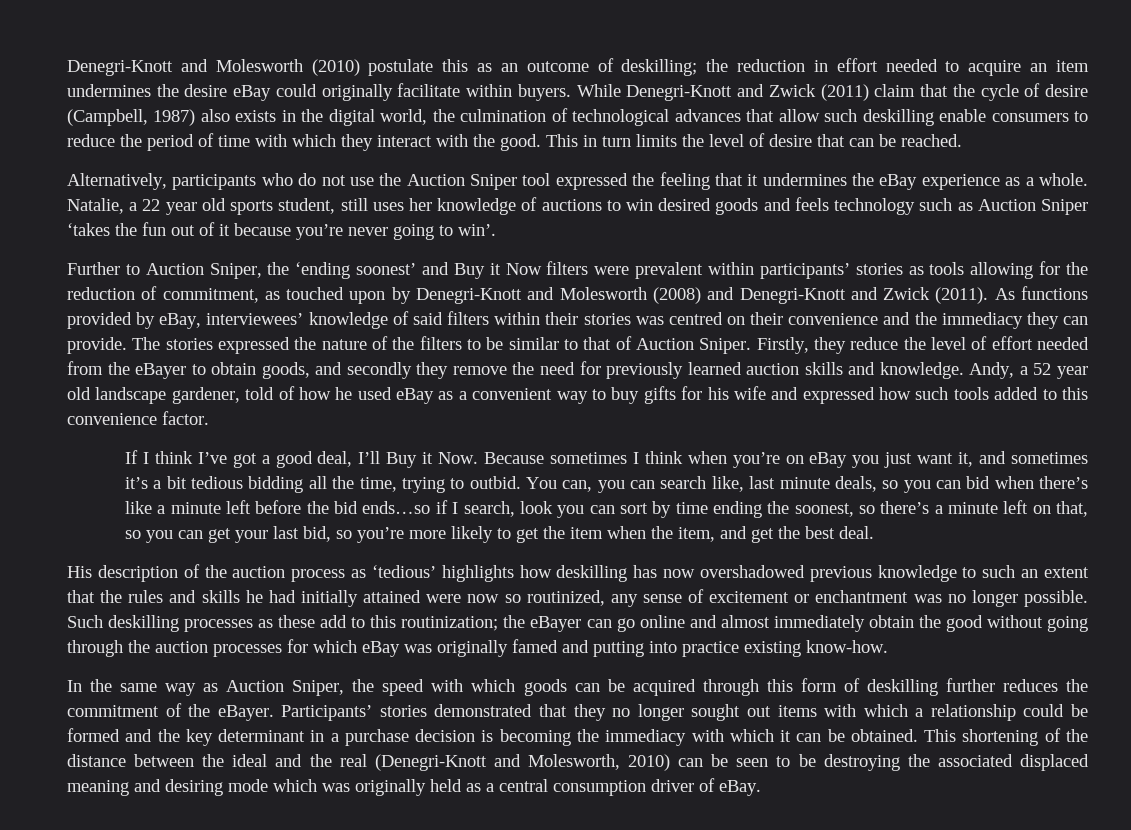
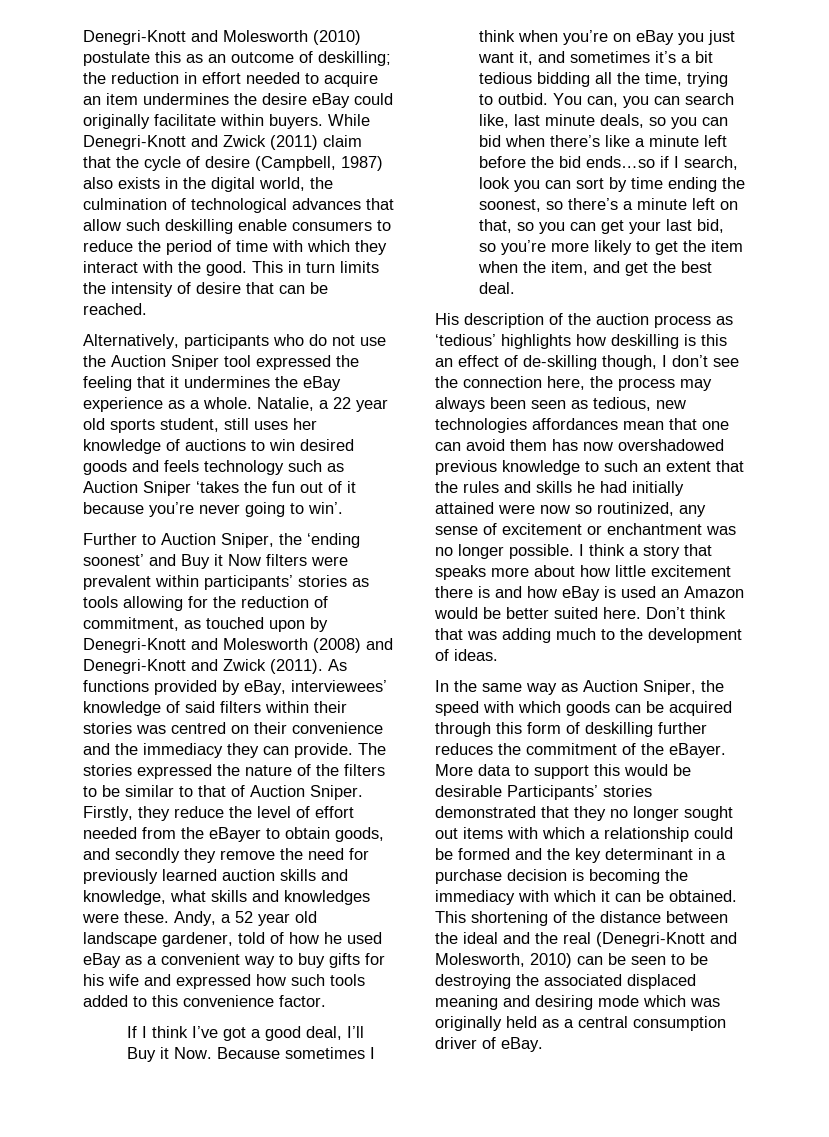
- This in turn limits the level of desire that can be reached.
+ This in turn limits the intensity of desire that can be reached.
- Firstly, they reduce the level of effort needed from the eBayer to obtain goods, and secondly they remove the need for previously learned auction skills and knowledge.
+ Firstly, they reduce the level of effort needed from the eBayer to obtain goods, and secondly they remove the need for previously learned auction skills and knowledge, what skills and knowledges were these.
- His description of the auction process as ‘tedious’ highlights how deskilling has now overshadowed previous knowledge to such an extent that the rules and skills he had initially attained were now so routinized, any sense of excitement or enchantment was no longer possible.
+ His description of the auction process as ‘tedious’ highlights how deskilling is this an effect of de-skilling though, I don’t see the connection here, the process may always been seen as tedious, new technologies affordances mean that one can avoid them has now overshadowed previous knowledge to such an extent that the rules and skills he had initially attained were now so routinized, any sense of excitement or enchantment was no longer possible.
- Such deskilling processes as these add to this routinization; the eBayer can go online and almost immediately obtain the good without going through the auction processes for which eBay was originally famed and putting into practice existing know-how.
+ I think a story that speaks more about how little excitement there is and how eBay is used an Amazon would be better suited here. Don’t think that was adding much to the development of ideas.
- Participants’ stories demonstrated that they no longer sought out items with which a relationship could be formed and the key determinant in a purchase decision is becoming the immediacy with which it can be obtained.
+ More data to support this would be desirable Participants’ stories demonstrated that they no longer sought out items with which a relationship could be formed and the key determinant in a purchase decision is becoming the immediacy with which it can be obtained.

